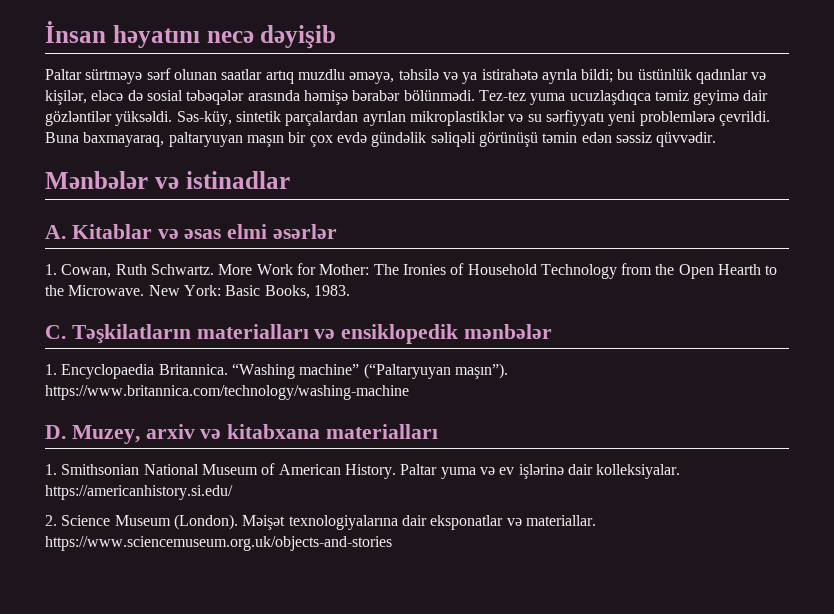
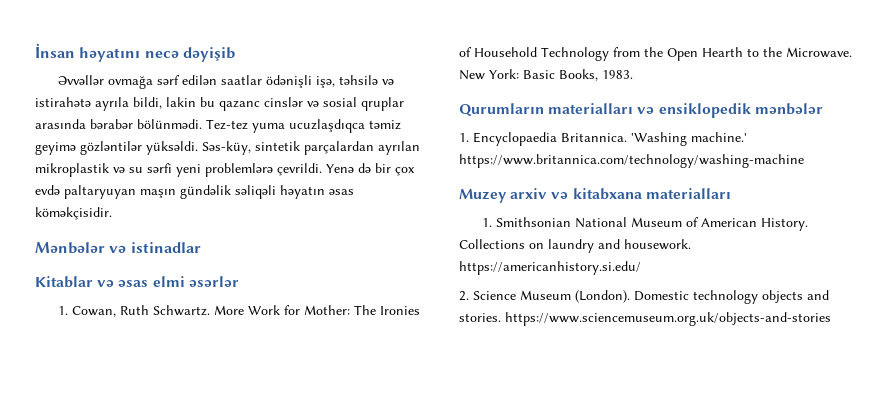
- Paltar sürtməyə sərf olunan saatlar artıq muzdlu əməyə, təhsilə və ya istirahətə ayrıla bildi; bu üstünlük qadınlar və kişilər, eləcə də sosial təbəqələr arasında həmişə bərabər bölünmədi.
+ Əvvəllər ovmağa sərf edilən saatlar ödənişli işə, təhsilə və istirahətə ayrıla bildi, lakin bu qazanc cinslər və sosial qruplar arasında bərabər bölünmədi.
- Tez-tez yuma ucuzlaşdıqca təmiz geyimə dair gözləntilər yüksəldi.
+ Tez-tez yuma ucuzlaşdıqca təmiz geyimə gözləntilər yüksəldi.
- Səs-küy, sintetik parçalardan ayrılan mikroplastiklər və su sərfiyyatı yeni problemlərə çevrildi.
+ Səs-küy, sintetik parçalardan ayrılan mikroplastik və su sərfi yeni problemlərə çevrildi.
- Buna baxmayaraq, paltaryuyan maşın bir çox evdə gündəlik səliqəli görünüşü təmin edən səssiz qüvvədir.
+ Yenə də bir çox evdə paltaryuyan maşın gündəlik səliqəli həyatın əsas köməkçisidir.
- A. Kitablar və əsas elmi əsərlər
+ Kitablar və əsas elmi əsərlər
- C. Təşkilatların materialları və ensiklopedik mənbələr
+ Qurumların materialları və ensiklopedik mənbələr
- “Washing machine” (“Paltaryuyan maşın”). https://www.britannica.com/technology/washing-machine
+ 'Washing machine.' https://www.britannica.com/technology/washing-machine
- D. Muzey, arxiv və kitabxana materialları
+ Muzey arxiv və kitabxana materialları
- Paltar yuma və ev işlərinə dair kolleksiyalar. https://americanhistory.si.edu/
+ Collections on laundry and housework. https://americanhistory.si.edu/
- Məişət texnologiyalarına dair eksponatlar və materiallar. https://www.sciencemuseum.org.uk/objects-and-stories
+ Domestic technology objects and stories. https://www.sciencemuseum.org.uk/objects-and-stories

